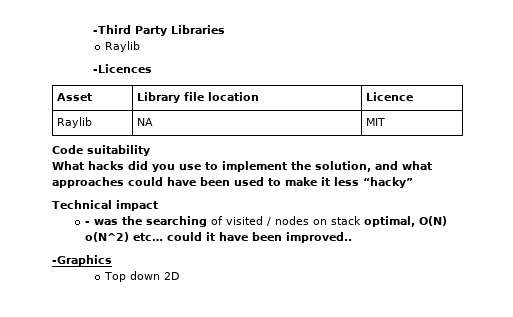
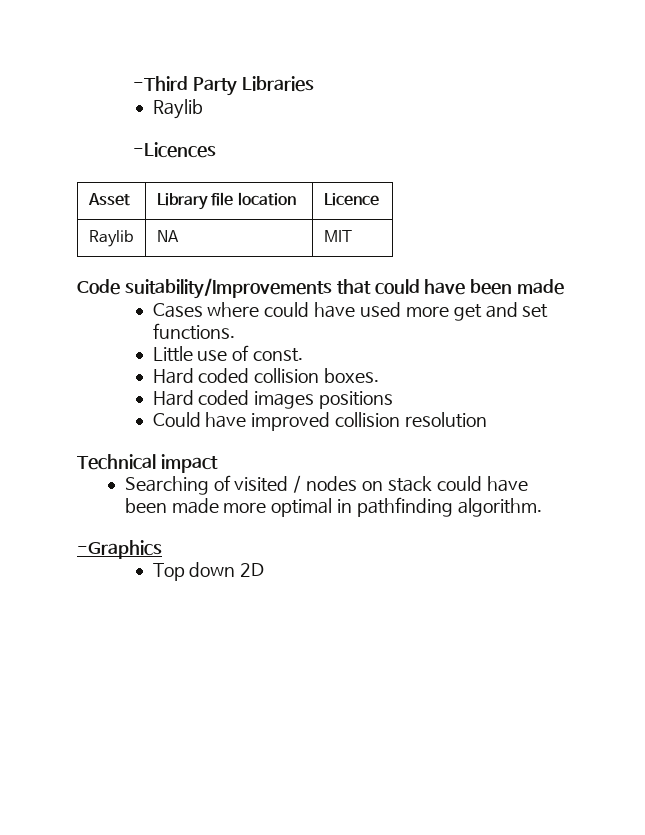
- Code suitability
- What hacks did you use to implement the solution, and what approaches could have been used to make it less “hacky”
+ Code suitability/Improvements that could have been made
+ Cases where could have used more get and set functions.
+ Little use of const.
+ Hard coded collision boxes.
+ Hard coded images positions
+ Could have improved collision resolution
  Technical impact
- - was the searching of visited / nodes on stack optimal, O(N) o(N^2) etc… could it have been improved..
+ Searching of visited / nodes on stack could have been made more optimal in pathfinding algorithm.

